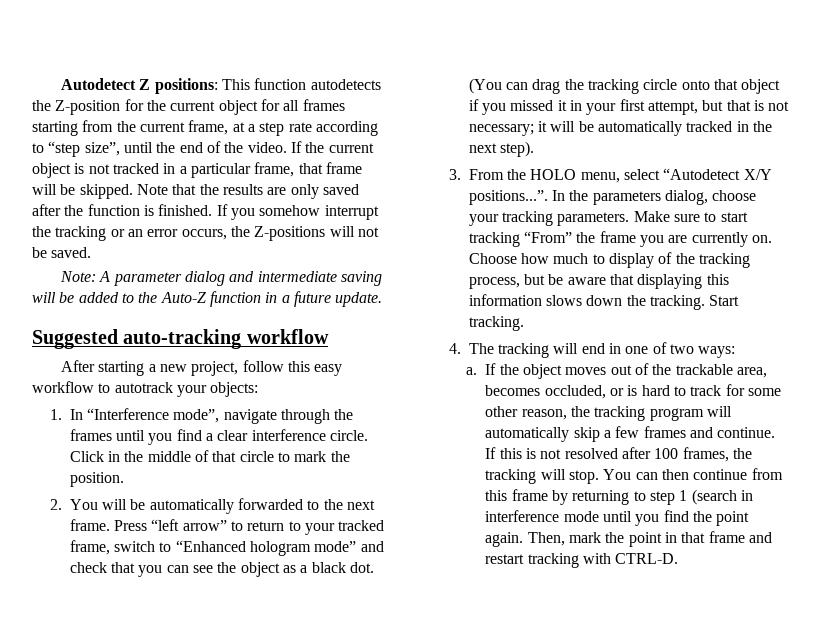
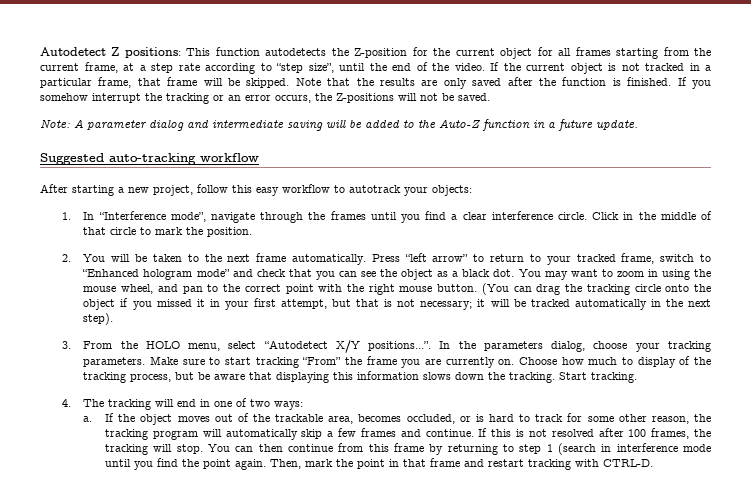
- 2. You will be automatically forwarded to the next frame.
+ 2. You will be taken to the next frame automatically.
+ You may want to zoom in using the mouse wheel, and pan to the correct point with the right mouse button.
- (You can drag the tracking circle onto that object if you missed it in your first attempt, but that is not necessary; it will be automatically tracked in the next step).
+ (You can drag the tracking circle onto the object if you missed it in your first attempt, but that is not necessary; it will be tracked automatically in the next step).

